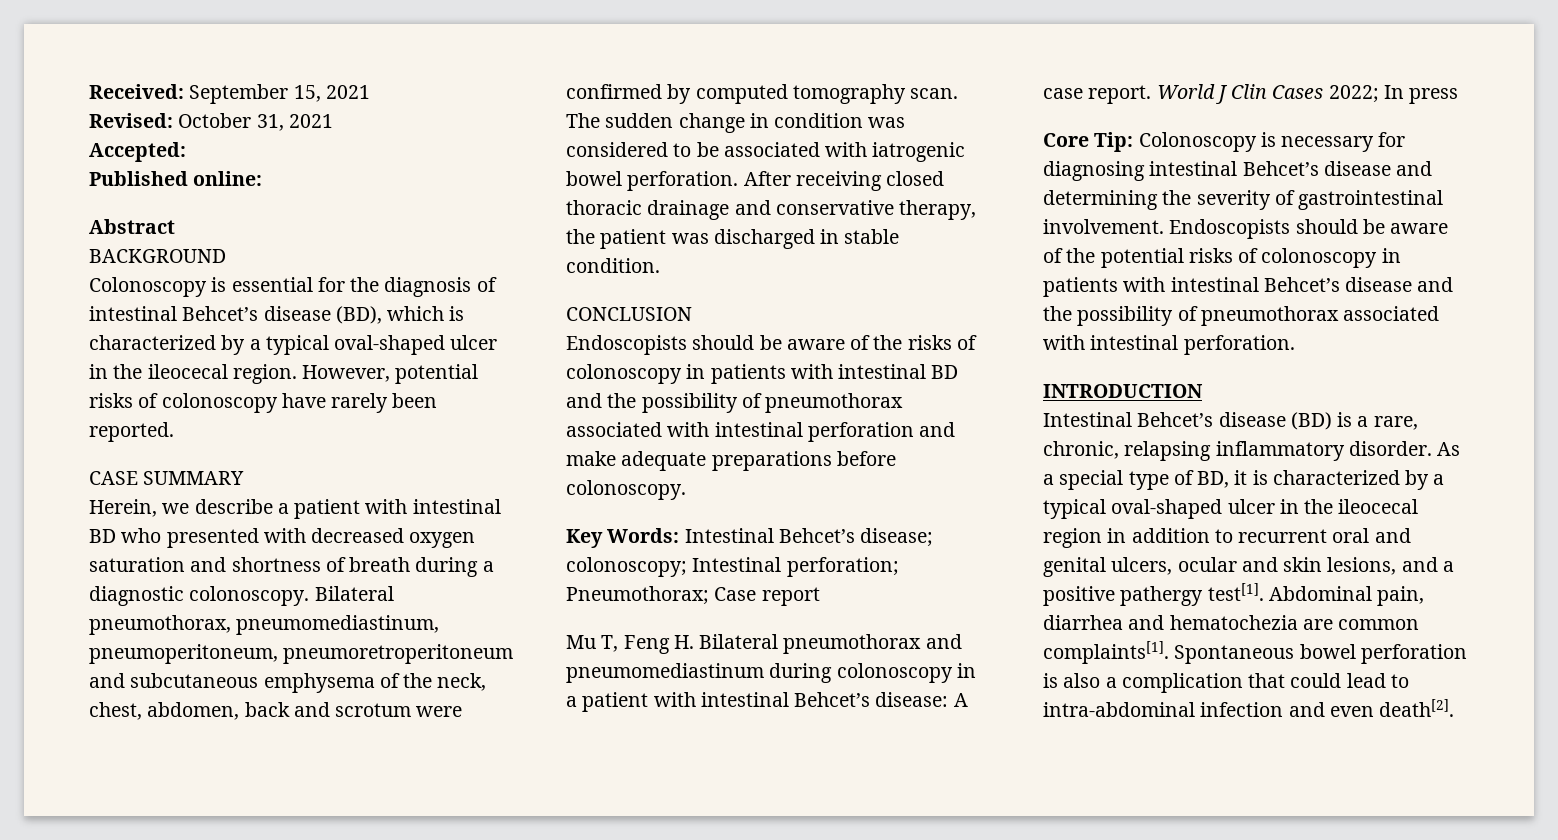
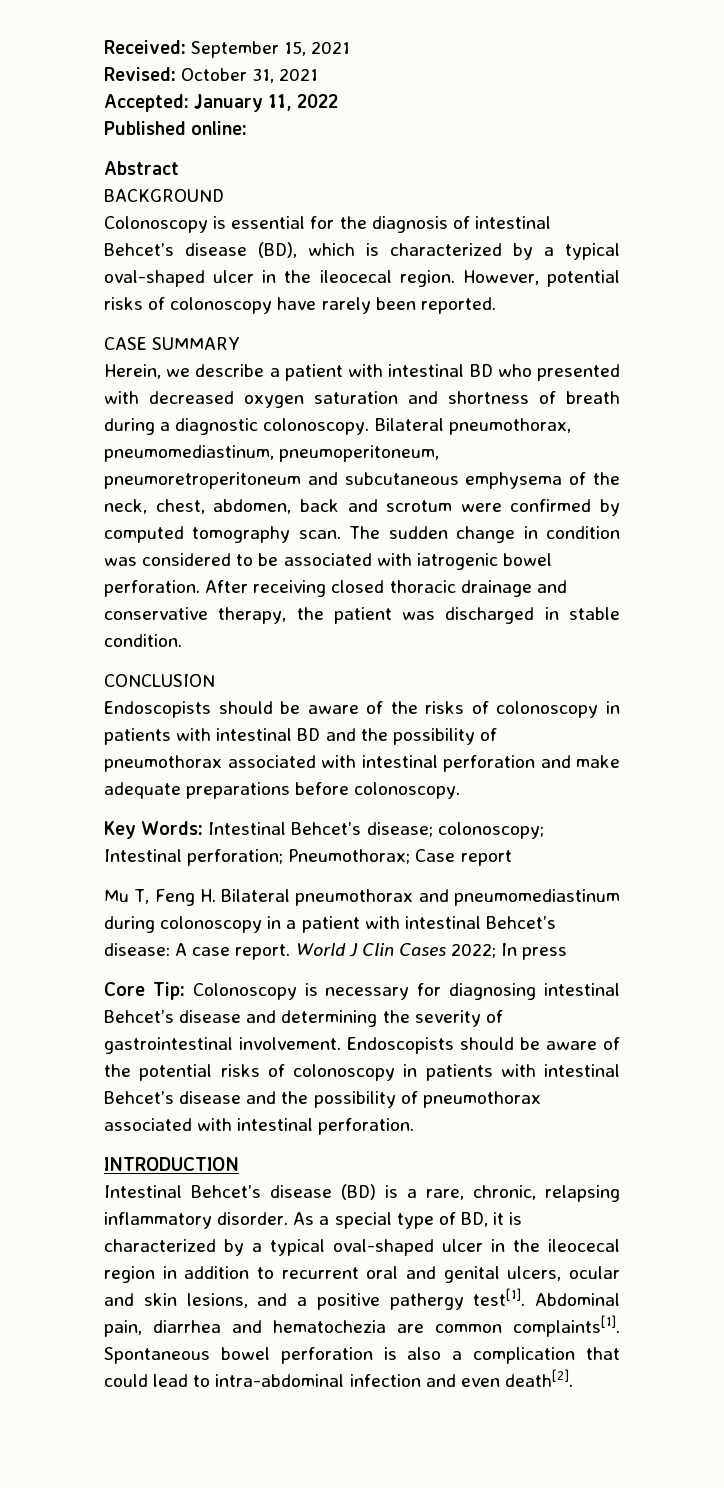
- Accepted:
+ Accepted: January 11, 2022

